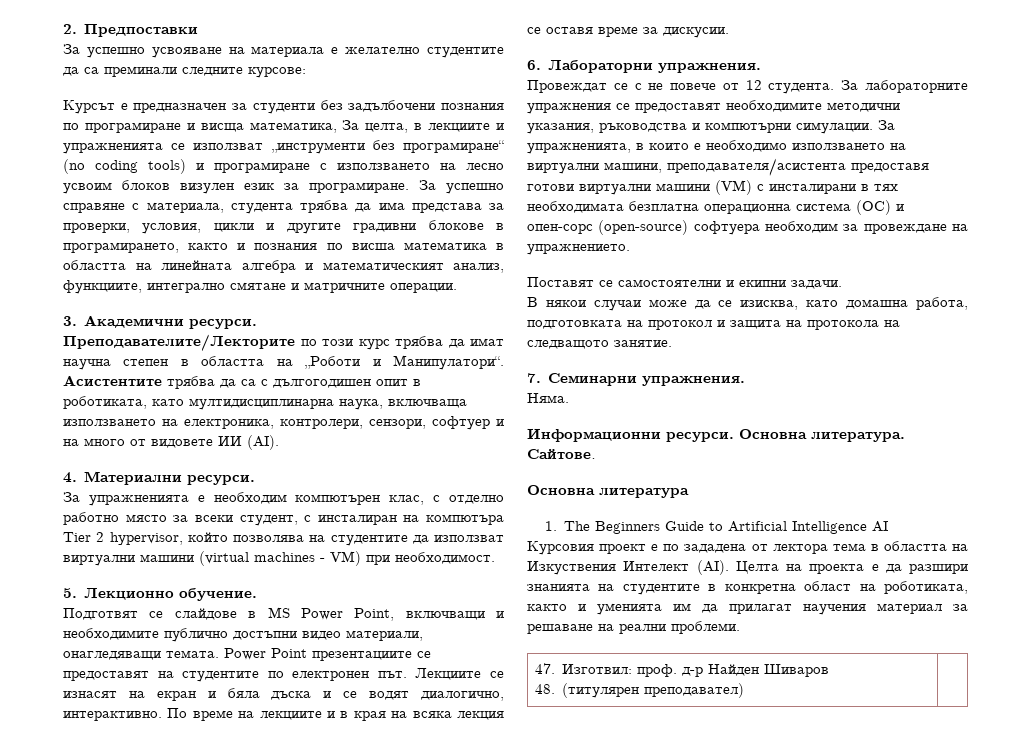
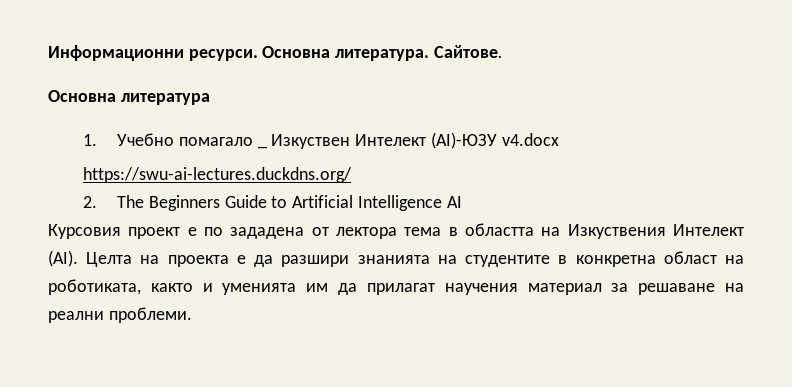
- 2. Предпоставки
- За успешно усвояване на материала е желателно студентите да са преминали следните курсове:
- Курсът е предназначен за студенти без задълбочени познания по програмиране и висща математика, За целта, в лекциите и упражненията се използват „инструменти без програмиране“ (no coding tools) и програмиране с използването на лесно усвоим блоков визулен език за програмиране. За успешно справяне с материала, студента трябва да има представа за проверки, условия, цикли и другите градивни блокове в програмирането, както и познания по висша математика в областта на линейната алгебра и математическият анализ, функциите, интегрално смятане и матричните операции.
- 3. Академични ресурси.
- Преподавателите/Лекторите по този курс трябва да имат научна степен в областта на „Роботи и Манипулатори“. Асистентите трябва да са с дългогодишен опит в роботиката, като мултидисциплинарна наука, включваща използването на електроника, контролери, сензори, софтуер и на много от видовете ИИ (AI).
- 4. Материални ресурси.
- За упражненията е необходим компютърен клас, с отделно работно място за всеки студент, с инсталиран на компютъра Tier 2 hypervisor, който позволява на студентите да използват виртуални машини (virtual machines - VM) при необходимост.
- 5. Лекционно обучение.
- Подготвят се слайдове в MS Power Point, включващи и необходимите публично достъпни видео материали, онагледяващи темата. Power Point презентациите се предоставят на студентите по електронен път. Лекциите се изнасят на екран и бяла дъска и се водят диалогично, интерактивно. По време на лекциите и в края на всяка лекция се оставя време за дискусии.
- 6. Лабораторни упражнения.
- Провеждат се с не повече от 12 студента. За лабораторните упражнения се предоставят необходимите методични указания, ръководства и компютърни симулации. За упражненията, в които е необходимо използването на виртуални машини, преподавателя/асистента предоставя готови виртуални машини (VM) с инсталирани в тях необходимата безплатна операционна система (ОС) и опен-сорс (open-source) софтуера необходим за провеждане на упражнението.
- Поставят се самостоятелни и екипни задачи.
- В някои случаи може да се изисква, като домашна работа, подготовката на протокол и защита на протокола на следващото занятие.
- 7. Семинарни упражнения.
- Няма.
- 1. The Beginners Guide to Artificial Intelligence AI
+ 1. Учебно помагало _ Изкуствен Интелект (AI)-ЮЗУ v4.docx
+ https://swu-ai-lectures.duckdns.org/
+ 2. The Beginners Guide to Artificial Intelligence AI
- 47. Изготвил: проф. д-р Найден Шиваров
- 48. (титулярен преподавател) |

